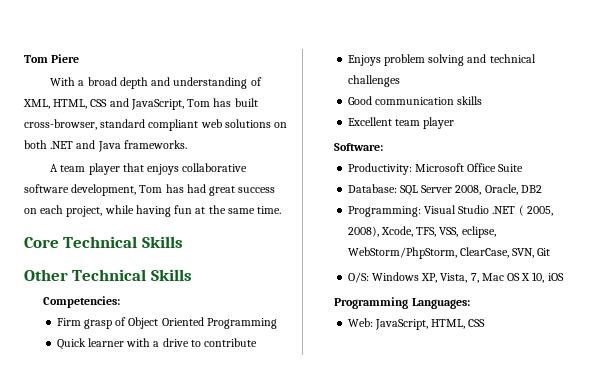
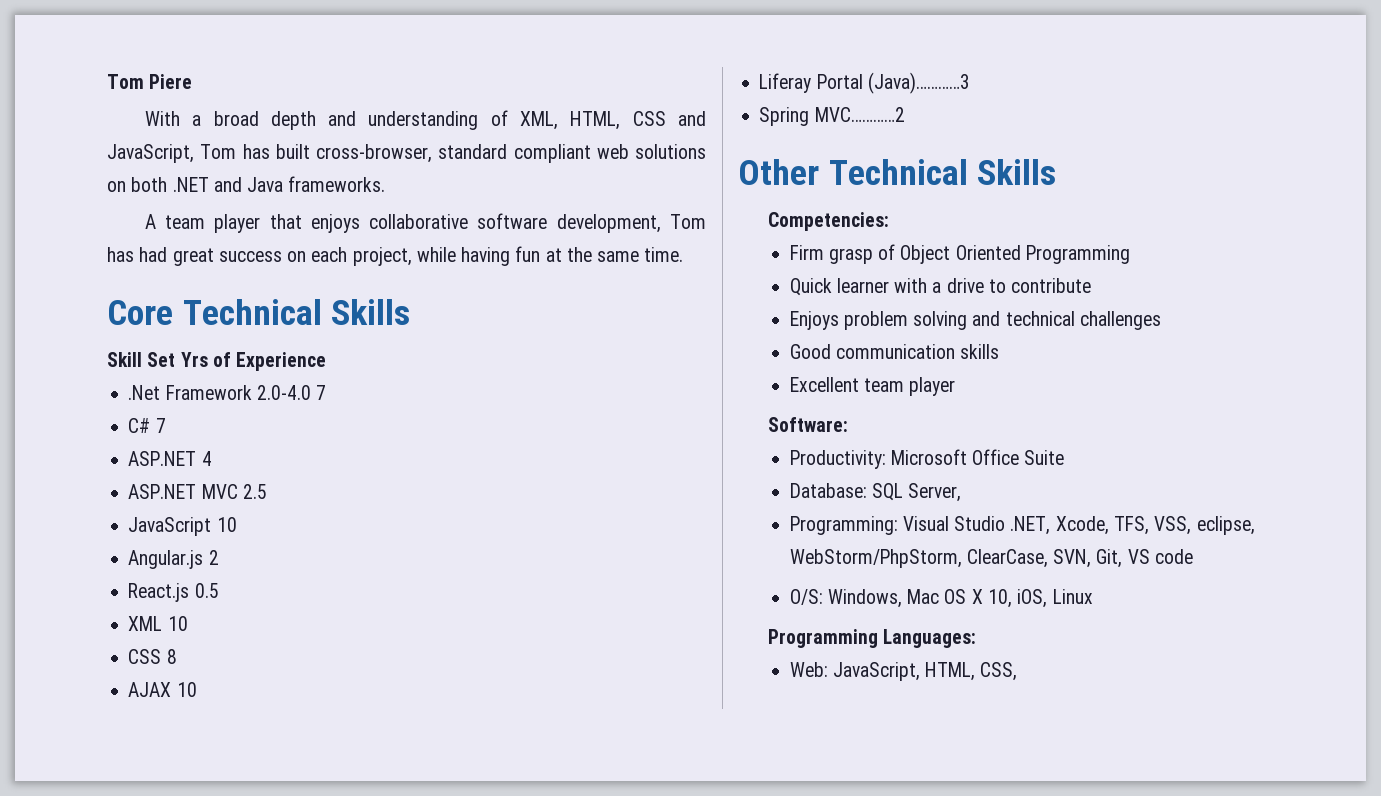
+ Skill Set Yrs of Experience
+ .Net Framework 2.0-4.0 7
+ C# 7
+ ASP.NET 4
+ ASP.NET MVC 2.5
+ JavaScript 10
+ Angular.js 2
+ React.js 0.5
+ XML 10
+ CSS 8
+ AJAX 10
+ Liferay Portal (Java)…………3
+ Spring MVC…………2
- Database: SQL Server 2008, Oracle, DB2
+ Database: SQL Server,
- Programming: Visual Studio .NET ( 2005, 2008), Xcode, TFS, VSS, eclipse, WebStorm/PhpStorm, ClearCase, SVN, Git
- O/S: Windows XP, Vista, 7, Mac OS X 10, iOS
+ Programming: Visual Studio .NET, Xcode, TFS, VSS, eclipse, WebStorm/PhpStorm, ClearCase, SVN, Git, VS code
+ O/S: Windows, Mac OS X 10, iOS, Linux
- Web: JavaScript, HTML, CSS
+ Web: JavaScript, HTML, CSS,

